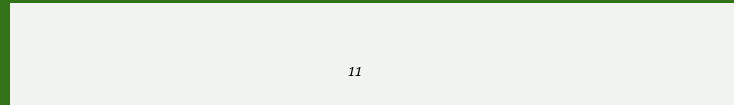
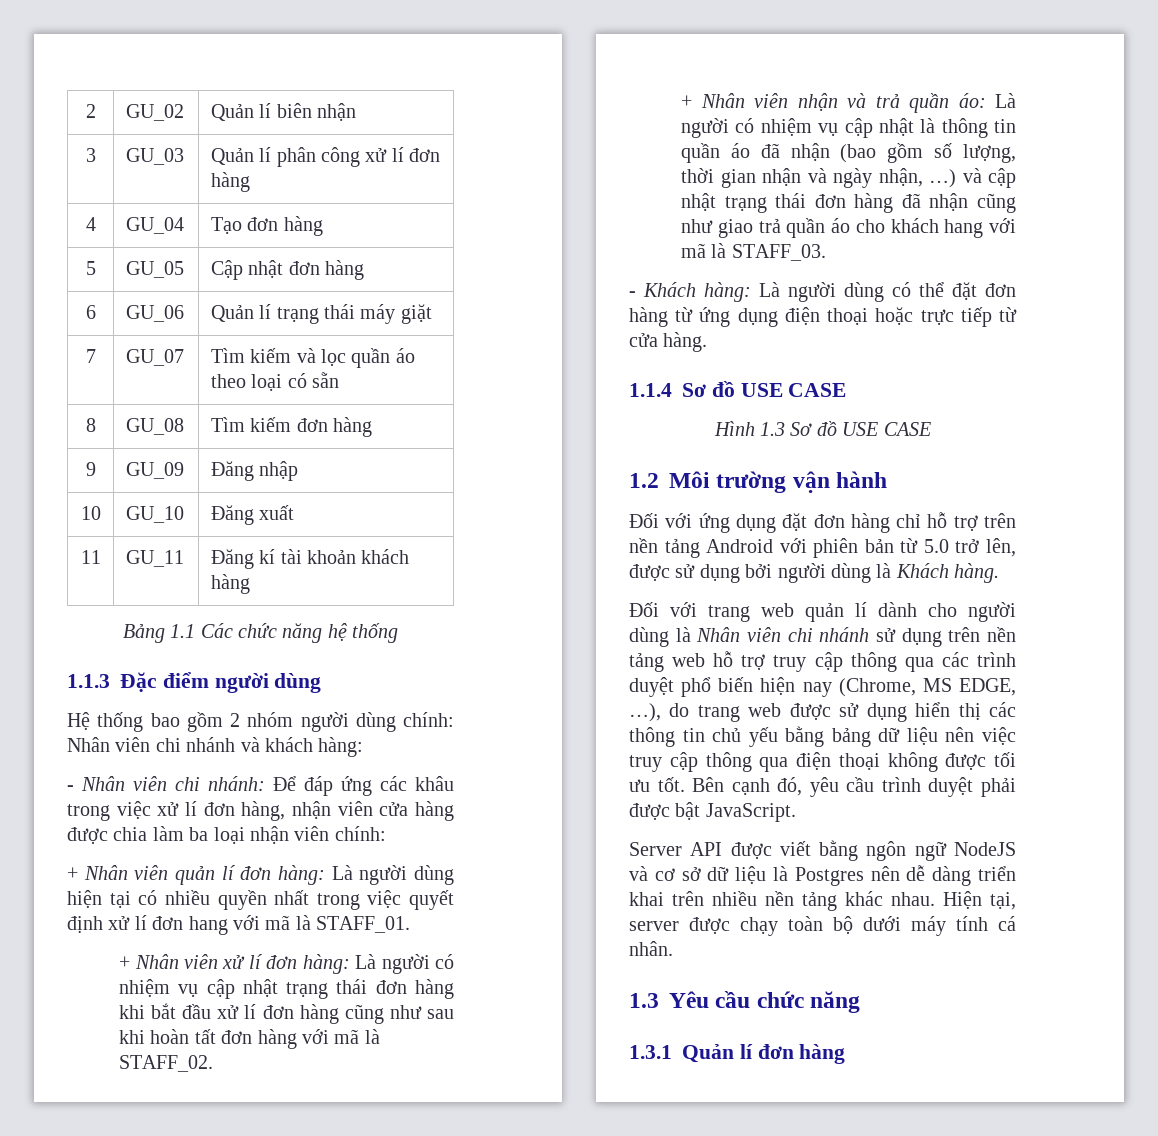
- 11
+ 2 | GU_02 | Quản lí biên nhận
+ 3 | GU_03 | Quản lí phân công xử lí đơn hàng
+ 4 | GU_04 | Tạo đơn hàng
+ 5 | GU_05 | Cập nhật đơn hàng
+ 6 | GU_06 | Quản lí trạng thái máy giặt
+ 7 | GU_07 | Tìm kiếm và lọc quần áo theo loại có sẵn
+ 8 | GU_08 | Tìm kiếm đơn hàng
+ 9 | GU_09 | Đăng nhập
+ 10 | GU_10 | Đăng xuất
+ 11 | GU_11 | Đăng kí tài khoản khách hàng
+ Bảng 1.1 Các chức năng hệ thống
+ 1.1.3 Đặc điểm người dùng
+ Hệ thống bao gồm 2 nhóm người dùng chính: Nhân viên chi nhánh và khách hàng:
+ - Nhân viên chi nhánh: Để đáp ứng các khâu trong việc xử lí đơn hàng, nhận viên cửa hàng được chia làm ba loại nhận viên chính:
+ + Nhân viên quản lí đơn hàng: Là người dùng hiện tại có nhiều quyền nhất trong việc quyết định xử lí đơn hang với mã là STAFF_01.
+ + Nhân viên xử lí đơn hàng: Là người có nhiệm vụ cập nhật trạng thái đơn hàng khi bắt đầu xử lí đơn hàng cũng như sau khi hoàn tất đơn hàng với mã là STAFF_02.
+ + Nhân viên nhận và trả quần áo: Là người có nhiệm vụ cập nhật là thông tin quần áo đã nhận (bao gồm số lượng, thời gian nhận và ngày nhận, …) và cập nhật trạng thái đơn hàng đã nhận cũng như giao trả quần áo cho khách hang với mã là STAFF_03.
+ - Khách hàng: Là người dùng có thể đặt đơn hàng từ ứng dụng điện thoại hoặc trực tiếp từ cửa hàng.
+ 1.1.4 Sơ đồ USE CASE
+ Hình 1.3 Sơ đồ USE CASE
+ 1.2 Môi trường vận hành
+ Đối với ứng dụng đặt đơn hàng chỉ hỗ trợ trên nền tảng Android với phiên bản từ 5.0 trở lên, được sử dụng bởi người dùng là Khách hàng.
+ Đối với trang web quản lí dành cho người dùng là Nhân viên chi nhánh sử dụng trên nền tảng web hỗ trợ truy cập thông qua các trình duyệt phổ biến hiện nay (Chrome, MS EDGE, …), do trang web được sử dụng hiển thị các thông tin chủ yếu bằng bảng dữ liệu nên việc truy cập thông qua điện thoại không được tối ưu tốt. Bên cạnh đó, yêu cầu trình duyệt phải được bật JavaScript.
+ Server API được viết bằng ngôn ngữ NodeJS và cơ sở dữ liệu là Postgres nên dễ dàng triển khai trên nhiều nền tảng khác nhau. Hiện tại, server được chạy toàn bộ dưới máy tính cá nhân.
+ 1.3 Yêu cầu chức năng
+ 1.3.1 Quản lí đơn hàng

